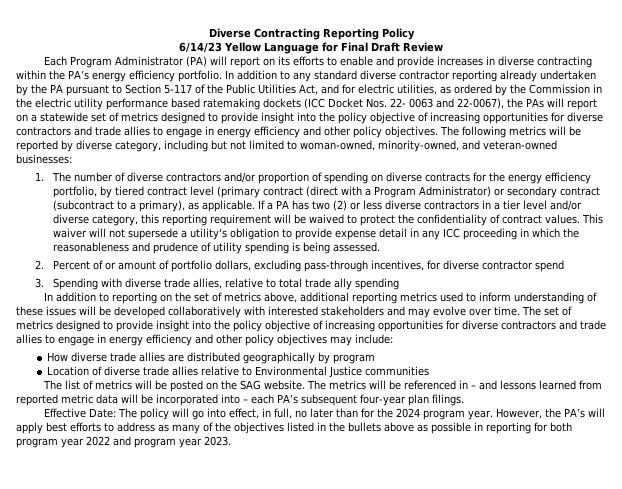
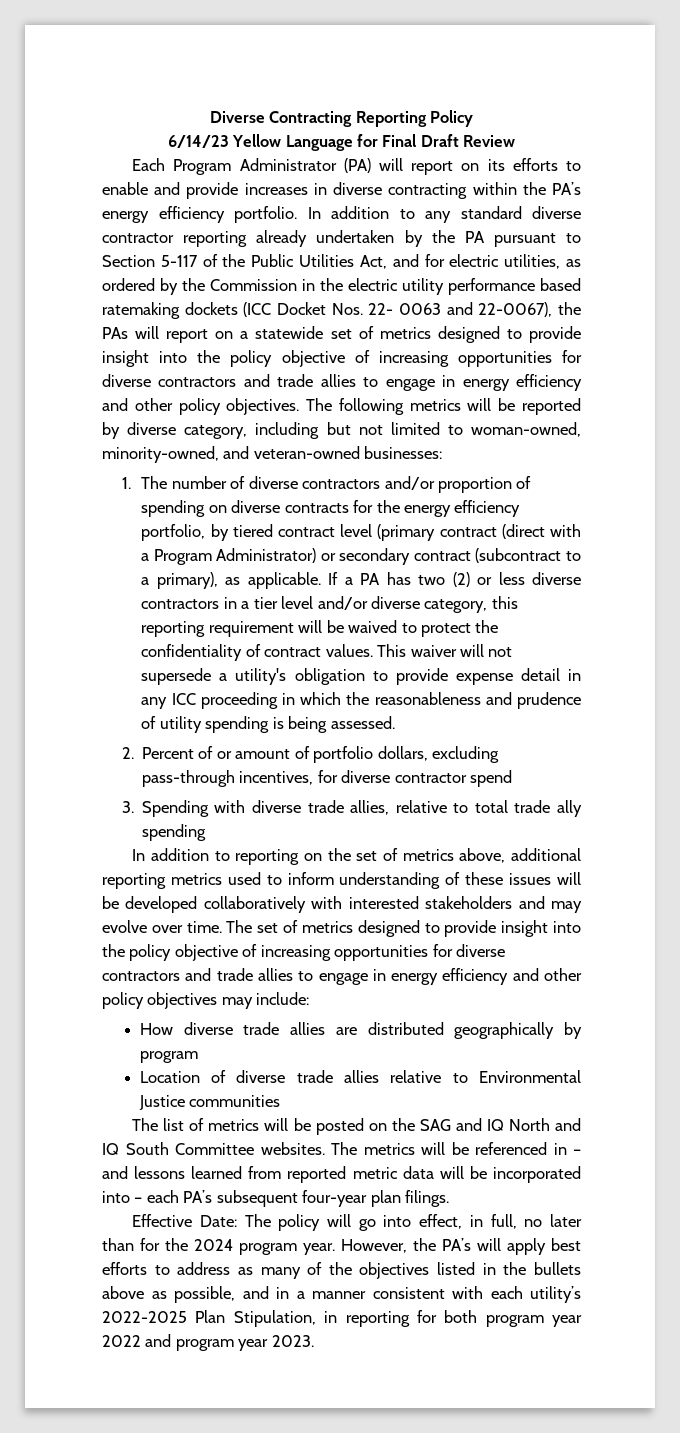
- The list of metrics will be posted on the SAG website.
+ The list of metrics will be posted on the SAG and IQ North and IQ South Committee websites.
- However, the PA’s will apply best efforts to address as many of the objectives listed in the bullets above as possible in reporting for both program year 2022 and program year 2023.
+ However, the PA’s will apply best efforts to address as many of the objectives listed in the bullets above as possible, and in a manner consistent with each utility’s 2022-2025 Plan Stipulation, in reporting for both program year 2022 and program year 2023.

